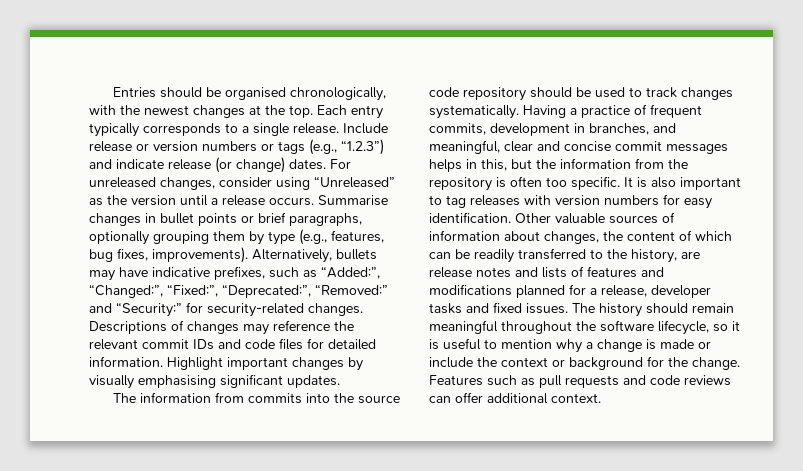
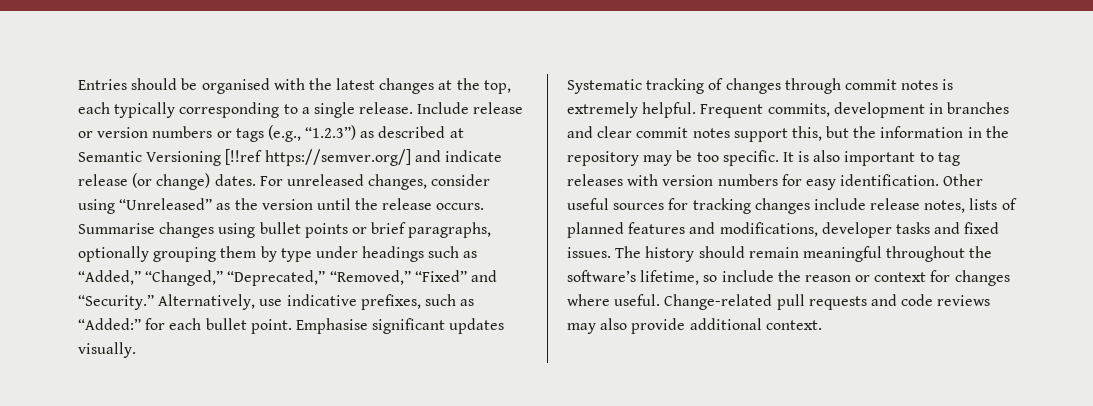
- Entries should be organised chronologically, with the newest changes at the top. Each entry typically corresponds to a single release.
+ Entries should be organised with the latest changes at the top, each typically corresponding to a single release.
- Include release or version numbers or tags (e.g., “1.2.3”) and indicate release (or change) dates.
+ Include release or version numbers or tags (e.g., “1.2.3”) as described at Semantic Versioning [!!ref https://semver.org/] and indicate release (or change) dates.
- For unreleased changes, consider using “Unreleased” as the version until a release occurs.
+ For unreleased changes, consider using “Unreleased” as the version until the release occurs.
- Summarise changes in bullet points or brief paragraphs, optionally grouping them by type (e.g., features, bug fixes, improvements). Alternatively, bullets may have indicative prefixes, such as “Added:”, “Changed:”, “Fixed:”, “Deprecated:”, “Removed:” and “Security:” for security-related changes. Descriptions of changes may reference the relevant commit IDs and code files for detailed information. Highlight important changes by visually emphasising significant updates.
- The information from commits into the source code repository should be used to track changes systematically. Having a practice of frequent commits, development in branches, and meaningful, clear and concise commit messages helps in this, but the information from the repository is often too specific.
+ Summarise changes using bullet points or brief paragraphs, optionally grouping them by type under headings such as “Added,” “Changed,” “Deprecated,” “Removed,” “Fixed” and “Security.” Alternatively, use indicative prefixes, such as “Added:” for each bullet point. Emphasise significant updates visually.
+ Systematic tracking of changes through commit notes is extremely helpful. Frequent commits, development in branches and clear commit notes support this, but the information in the repository may be too specific.
- Other valuable sources of information about changes, the content of which can be readily transferred to the history, are release notes and lists of features and modifications planned for a release, developer tasks and fixed issues.
+ Other useful sources for tracking changes include release notes, lists of planned features and modifications, developer tasks and fixed issues.
- The history should remain meaningful throughout the software lifecycle, so it is useful to mention why a change is made or include the context or background for the change. Features such as pull requests and code reviews can offer additional context.
+ The history should remain meaningful throughout the software’s lifetime, so include the reason or context for changes where useful. Change-related pull requests and code reviews may also provide additional context.

